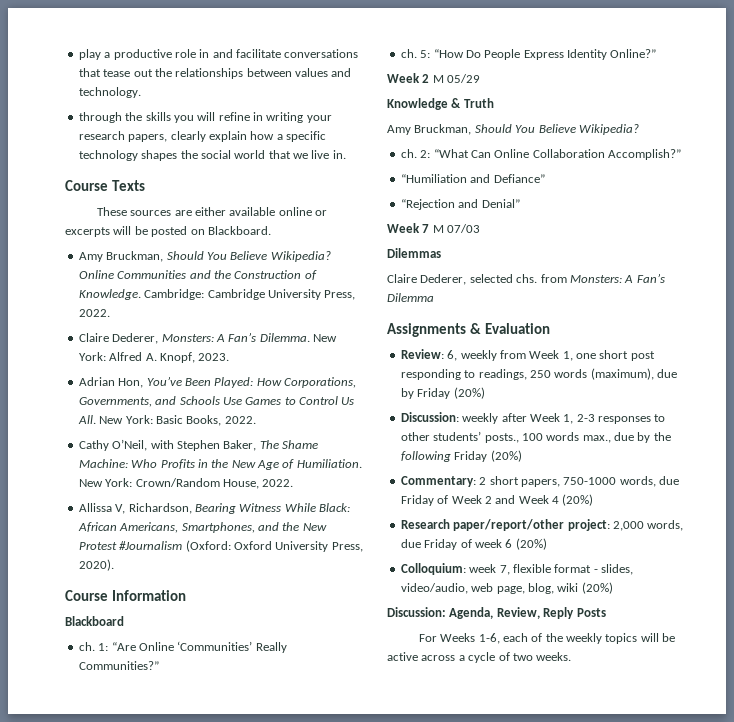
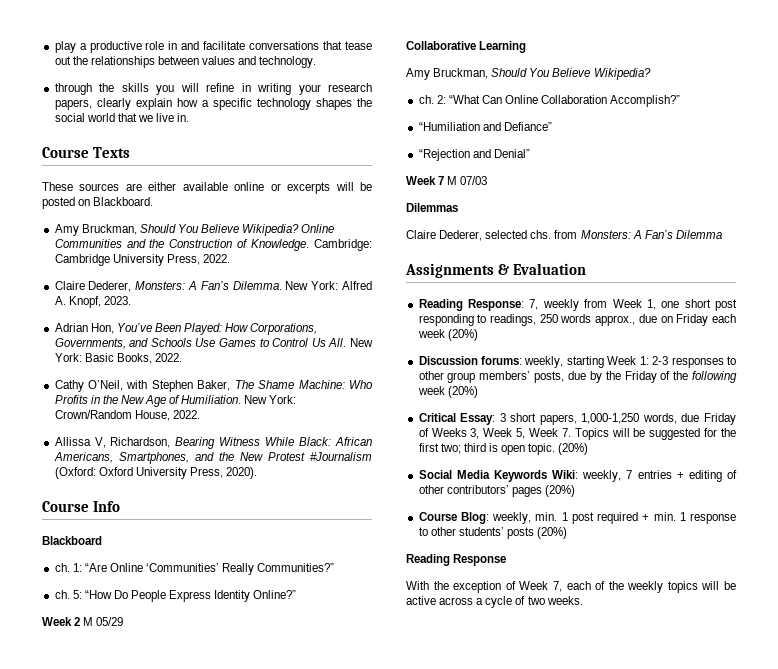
- Course Information
+ Course Info
- Knowledge & Truth
+ Collaborative Learning
- Review: 6, weekly from Week 1, one short post responding to readings, 250 words (maximum), due by Friday (20%)
- Discussion: weekly after Week 1, 2-3 responses to other students’ posts., 100 words max., due by the following Friday (20%)
- Commentary: 2 short papers, 750-1000 words, due Friday of Week 2 and Week 4 (20%)
- Research paper/report/other project: 2,000 words, due Friday of week 6 (20%)
- Colloquium: week 7, flexible format - slides, video/audio, web page, blog, wiki (20%)
- Discussion: Agenda, Review, Reply Posts
- For Weeks 1-6, each of the weekly topics will be active across a cycle of two weeks.
+ Reading Response: 7, weekly from Week 1, one short post responding to readings, 250 words approx., due on Friday each week (20%)
+ Discussion forums: weekly, starting Week 1: 2-3 responses to other group members’ posts, due by the Friday of the following week (20%)
+ Critical Essay: 3 short papers, 1,000-1,250 words, due Friday of Weeks 3, Week 5, Week 7. Topics will be suggested for the first two; third is open topic. (20%)
+ Social Media Keywords Wiki: weekly, 7 entries + editing of other contributors’ pages (20%)
+ Course Blog: weekly, min. 1 post required + min. 1 response to other students’ posts (20%)
+ Reading Response
+ With the exception of Week 7, each of the weekly topics will be active across a cycle of two weeks.

